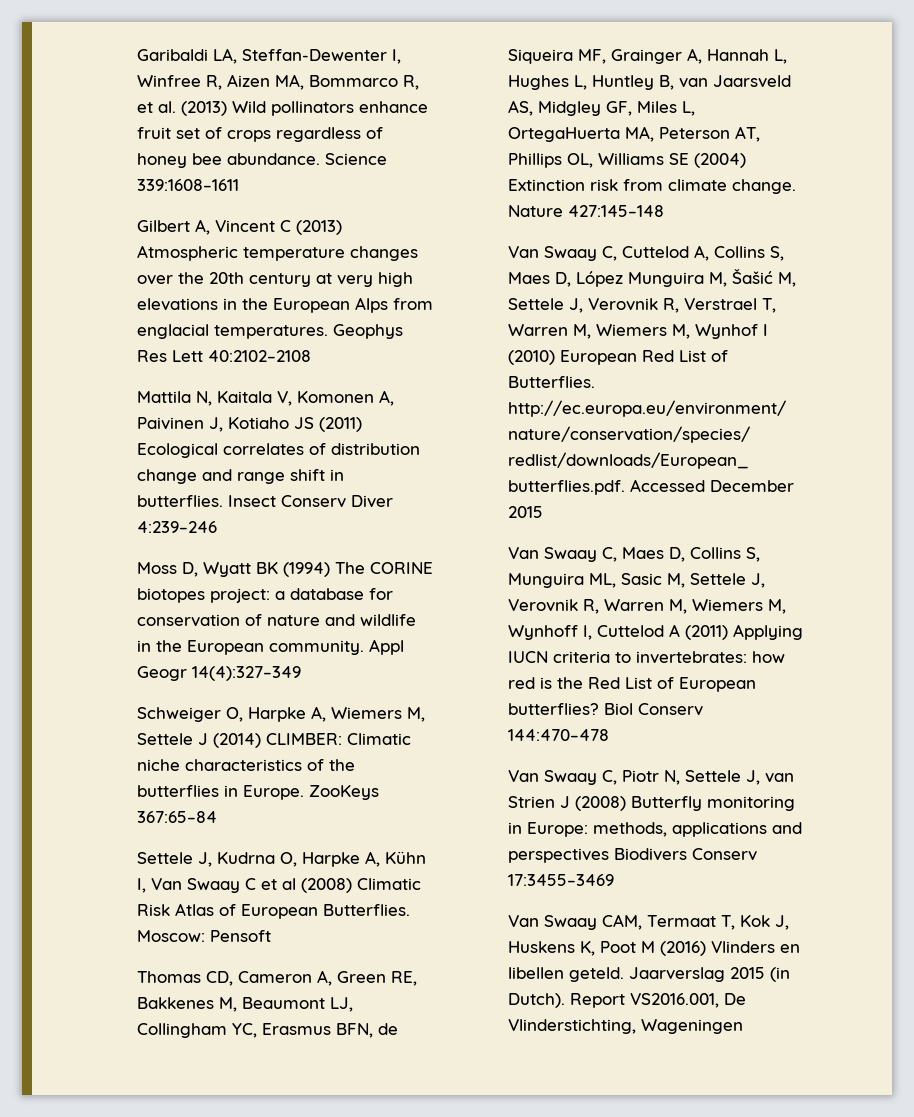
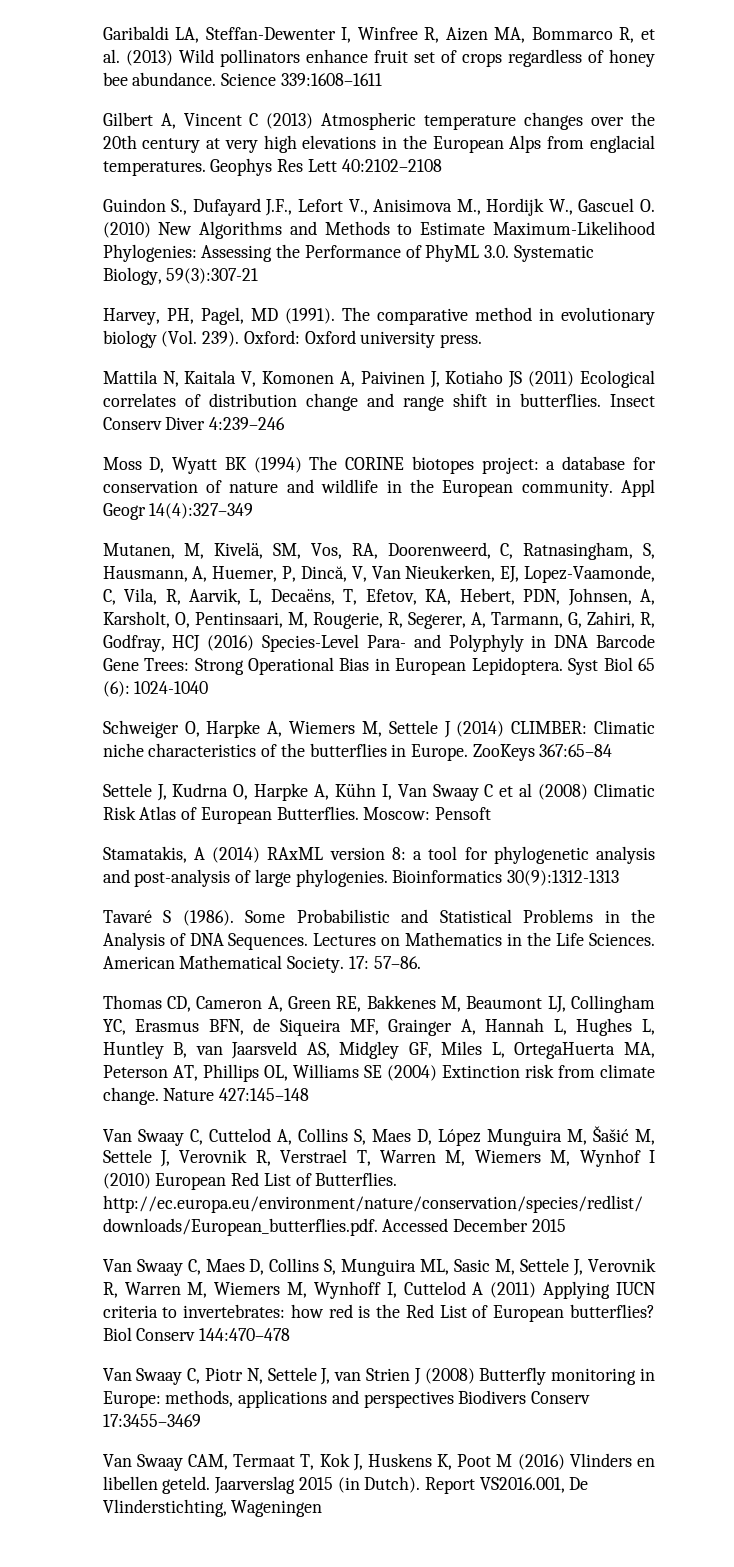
+ Guindon S., Dufayard J.F., Lefort V., Anisimova M., Hordijk W., Gascuel O. (2010) New Algorithms and Methods to Estimate Maximum-Likelihood Phylogenies: Assessing the Performance of PhyML 3.0. Systematic Biology, 59(3):307-21
+ Harvey, PH, Pagel, MD (1991). The comparative method in evolutionary biology (Vol. 239). Oxford: Oxford university press.
+ Mutanen, M, Kivelä, SM, Vos, RA, Doorenweerd, C, Ratnasingham, S, Hausmann, A, Huemer, P, Dincă, V, Van Nieukerken, EJ, Lopez-Vaamonde, C, Vila, R, Aarvik, L, Decaëns, T, Efetov, KA, Hebert, PDN, Johnsen, A, Karsholt, O, Pentinsaari, M, Rougerie, R, Segerer, A, Tarmann, G, Zahiri, R, Godfray, HCJ (2016) Species-Level Para- and Polyphyly in DNA Barcode Gene Trees: Strong Operational Bias in European Lepidoptera. Syst Biol 65 (6): 1024-1040
+ Stamatakis, A (2014) RAxML version 8: a tool for phylogenetic analysis and post-analysis of large phylogenies. Bioinformatics 30(9):1312-1313
+ Tavaré S (1986). Some Probabilistic and Statistical Problems in the Analysis of DNA Sequences. Lectures on Mathematics in the Life Sciences. American Mathematical Society. 17: 57–86.

